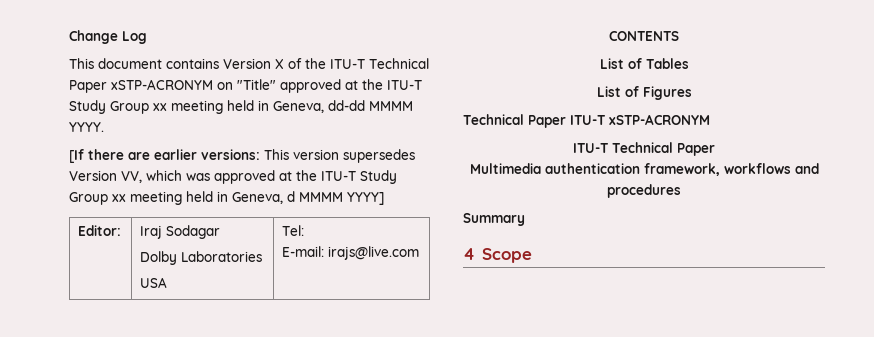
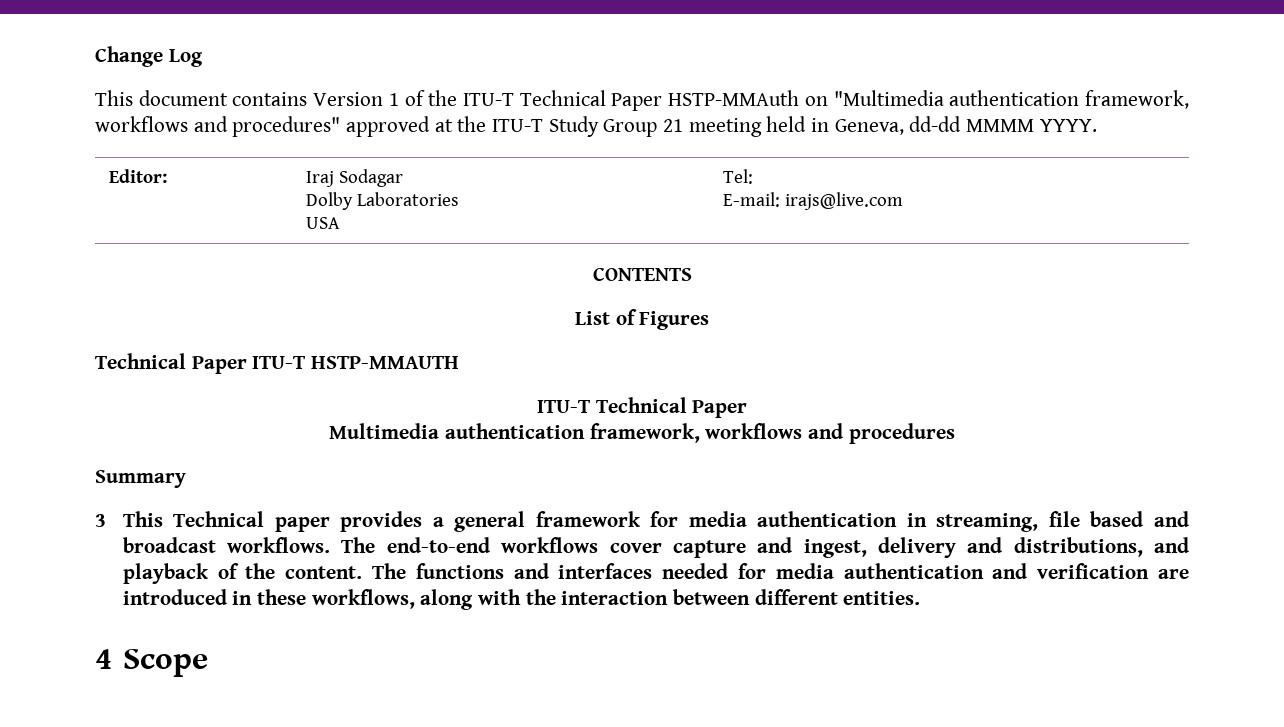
- This document contains Version X of the ITU-T Technical Paper xSTP-ACRONYM on "Title" approved at the ITU-T Study Group xx meeting held in Geneva, dd-dd MMMM YYYY.
+ This document contains Version 1 of the ITU-T Technical Paper HSTP-MMAuth on "Multimedia authentication framework, workflows and procedures" approved at the ITU-T Study Group 21 meeting held in Geneva, dd-dd MMMM YYYY.
- [If there are earlier versions: This version supersedes Version VV, which was approved at the ITU-T Study Group xx meeting held in Geneva, d MMMM YYYY]
- List of Tables
- Technical Paper ITU-T xSTP-ACRONYM
+ Technical Paper ITU-T HSTP-MMAUTH
+ 3 This Technical paper provides a general framework for media authentication in streaming, file based and broadcast workflows. The end-to-end workflows cover capture and ingest, delivery and distributions, and playback of the content. The functions and interfaces needed for media authentication and verification are introduced in these workflows, along with the interaction between different entities.

